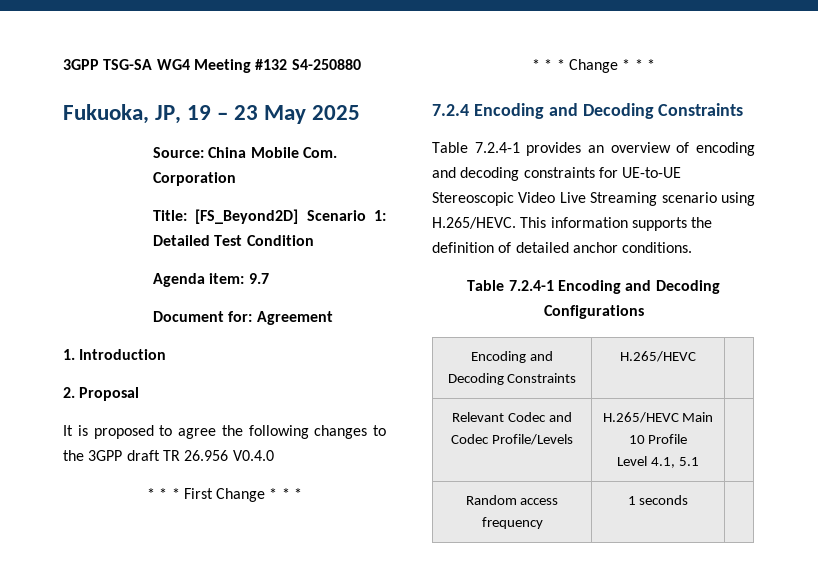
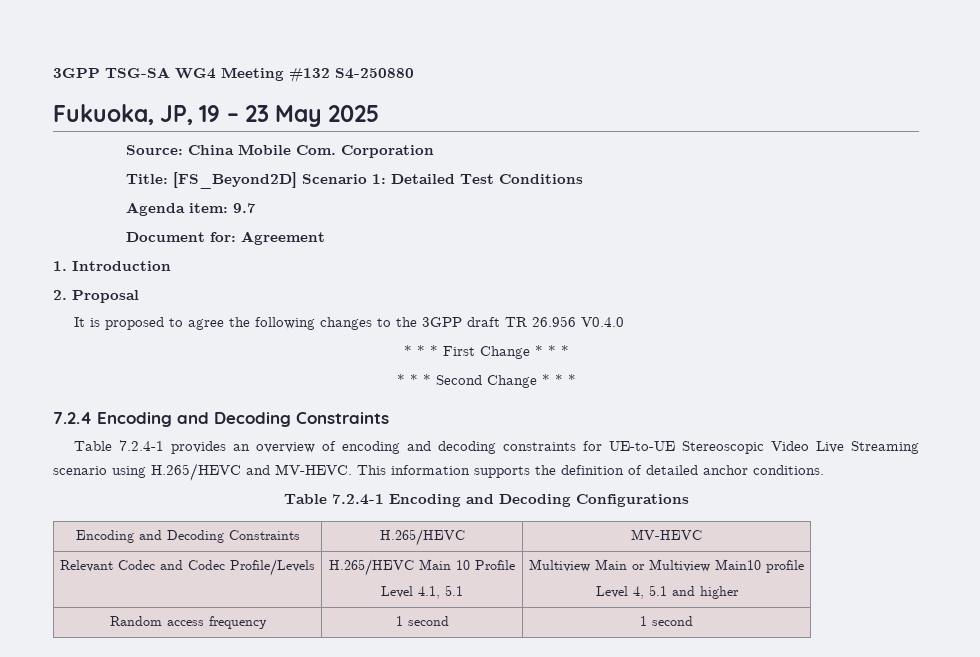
- Title: [FS_Beyond2D] Scenario 1: Detailed Test Condition
+ Title: [FS_Beyond2D] Scenario 1: Detailed Test Conditions
- * * * Change * * *
+ * * * Second Change * * *
- Table 7.2.4-1 provides an overview of encoding and decoding constraints for UE-to-UE Stereoscopic Video Live Streaming scenario using H.265/HEVC. This information supports the definition of detailed anchor conditions.
+ Table 7.2.4-1 provides an overview of encoding and decoding constraints for UE-to-UE Stereoscopic Video Live Streaming scenario using H.265/HEVC and MV-HEVC. This information supports the definition of detailed anchor conditions.
- Encoding and Decoding Constraints | H.265/HEVC |
+ Encoding and Decoding Constraints | H.265/HEVC | MV-HEVC
  Relevant Codec and Codec Profile/Levels | H.265/HEVC Main 10 Profile
- Level 4.1, 5.1 |
+ Level 4.1, 5.1 | Multiview Main or Multiview Main10 profile
+ Level 4, 5.1 and higher
- Random access frequency | 1 seconds |
+ Random access frequency | 1 second | 1 second

